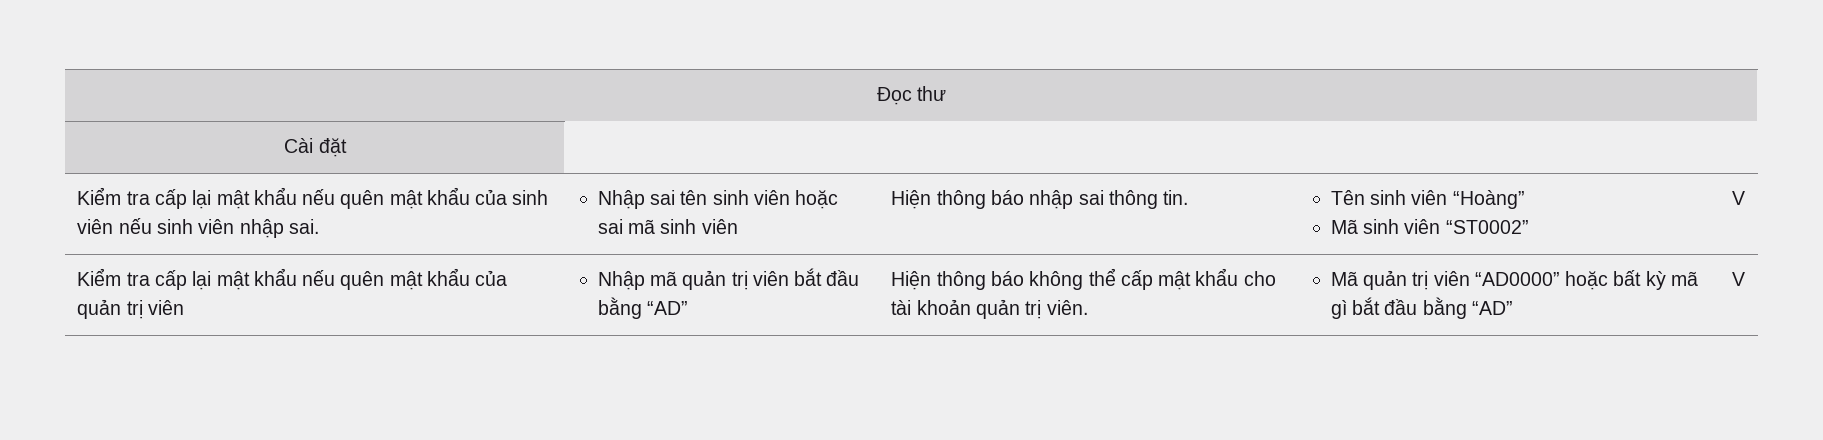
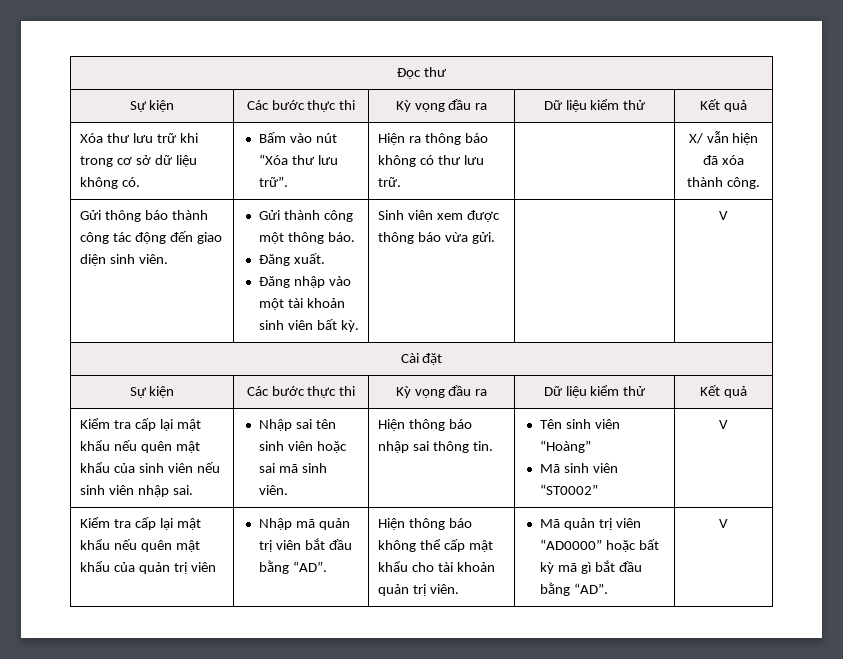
  Đọc thư
+ Sự kiện | Các bước thực thi | Kỳ vọng đầu ra | Dữ liệu kiểm thử | Kết quả
+ Xóa thư lưu trữ khi trong cơ sở dữ liệu không có. | Bấm vào nút “Xóa thư lưu trữ”. | Hiện ra thông báo không có thư lưu trữ. | | X/ vẫn hiện đã xóa thành công.
+ Gửi thông báo thành công tác động đến giao diện sinh viên. | Gửi thành công một thông báo.
+ Đăng xuất.
+ Đăng nhập vào một tài khoản sinh viên bất kỳ. | Sinh viên xem được thông báo vừa gửi. | | V
  Cài đặt
+ Sự kiện | Các bước thực thi | Kỳ vọng đầu ra | Dữ liệu kiểm thử | Kết quả
- Nhập sai tên sinh viên hoặc sai mã sinh viên
+ Nhập sai tên sinh viên hoặc sai mã sinh viên.
- Nhập mã quản trị viên bắt đầu bằng “AD”
+ Nhập mã quản trị viên bắt đầu bằng “AD”.
- Mã quản trị viên “AD0000” hoặc bất kỳ mã gì bắt đầu bằng “AD”
+ Mã quản trị viên “AD0000” hoặc bất kỳ mã gì bắt đầu bằng “AD”.

